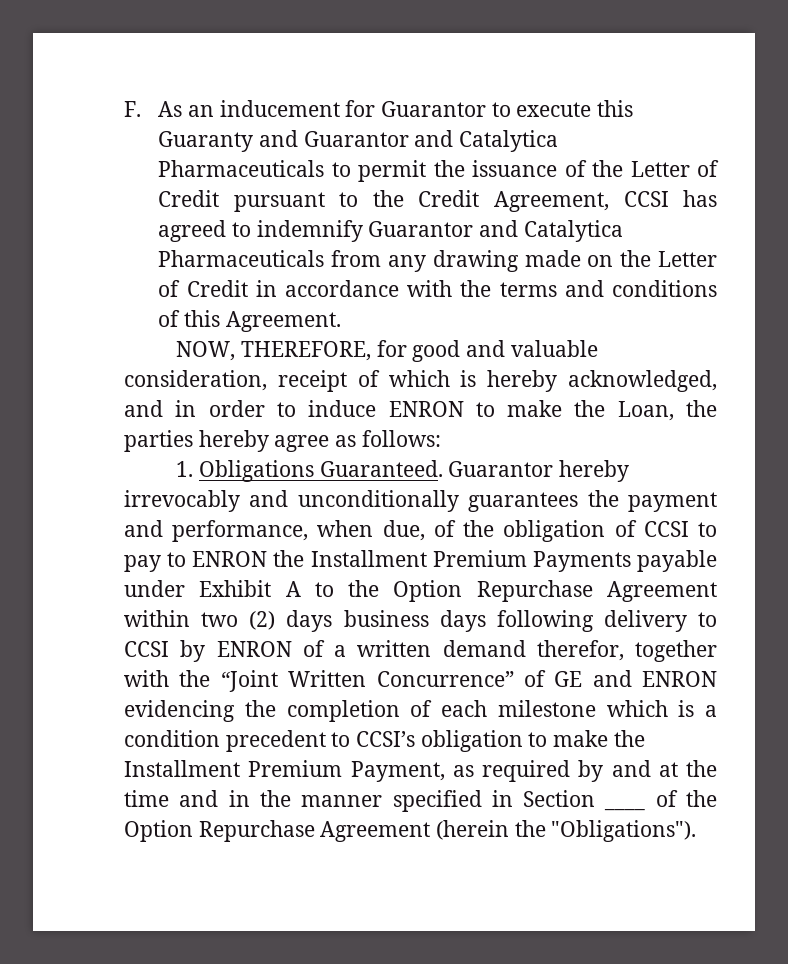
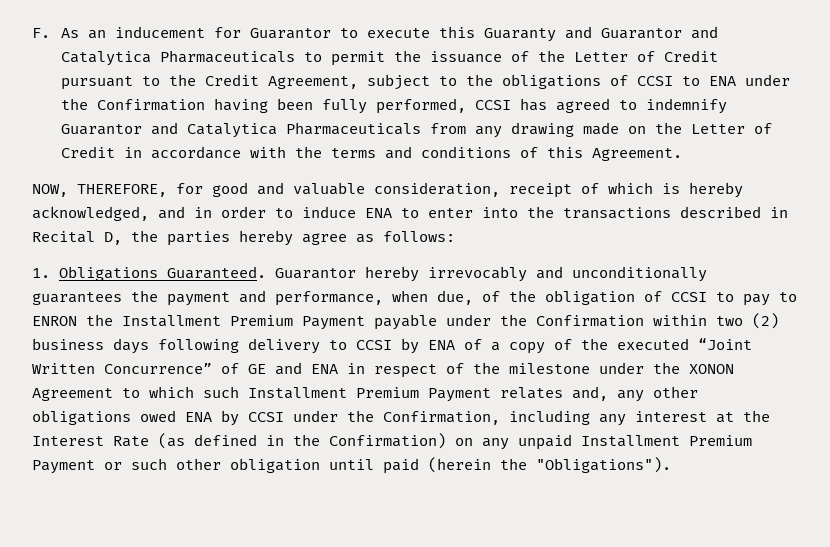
- F. As an inducement for Guarantor to execute this Guaranty and Guarantor and Catalytica Pharmaceuticals to permit the issuance of the Letter of Credit pursuant to the Credit Agreement, CCSI has agreed to indemnify Guarantor and Catalytica Pharmaceuticals from any drawing made on the Letter of Credit in accordance with the terms and conditions of this Agreement.
+ F. As an inducement for Guarantor to execute this Guaranty and Guarantor and Catalytica Pharmaceuticals to permit the issuance of the Letter of Credit pursuant to the Credit Agreement, subject to the obligations of CCSI to ENA under the Confirmation having been fully performed, CCSI has agreed to indemnify Guarantor and Catalytica Pharmaceuticals from any drawing made on the Letter of Credit in accordance with the terms and conditions of this Agreement.
- NOW, THEREFORE, for good and valuable consideration, receipt of which is hereby acknowledged, and in order to induce ENRON to make the Loan, the parties hereby agree as follows:
+ NOW, THEREFORE, for good and valuable consideration, receipt of which is hereby acknowledged, and in order to induce ENA to enter into the transactions described in Recital D, the parties hereby agree as follows:
- Guarantor hereby irrevocably and unconditionally guarantees the payment and performance, when due, of the obligation of CCSI to pay to ENRON the Installment Premium Payments payable under Exhibit A to the Option Repurchase Agreement within two (2) days business days following delivery to CCSI by ENRON of a written demand therefor, together with the “Joint Written Concurrence” of GE and ENRON evidencing the completion of each milestone which is a condition precedent to CCSI’s obligation to make the Installment Premium Payment, as required by and at the time and in the manner specified in Section ____ of the Option Repurchase Agreement (herein the "Obligations").
+ Guarantor hereby irrevocably and unconditionally guarantees the payment and performance, when due, of the obligation of CCSI to pay to ENRON the Installment Premium Payment payable under the Confirmation within two (2) business days following delivery to CCSI by ENA of a copy of the executed “Joint Written Concurrence” of GE and ENA in respect of the milestone under the XONON Agreement to which such Installment Premium Payment relates and, any other obligations owed ENA by CCSI under the Confirmation, including any interest at the Interest Rate (as defined in the Confirmation) on any unpaid Installment Premium Payment or such other obligation until paid (herein the "Obligations").

